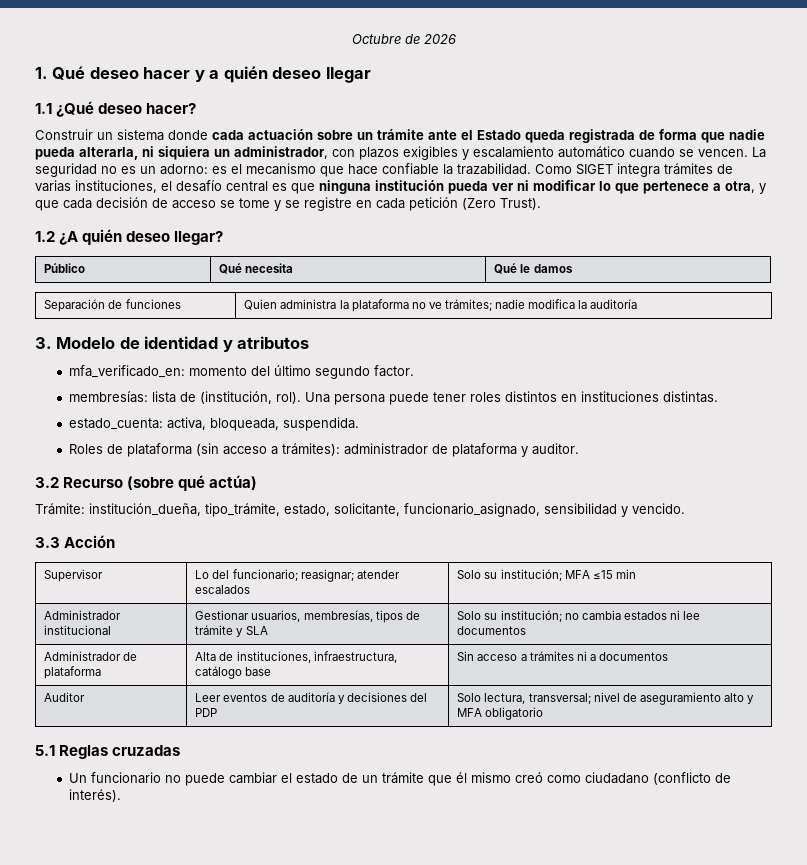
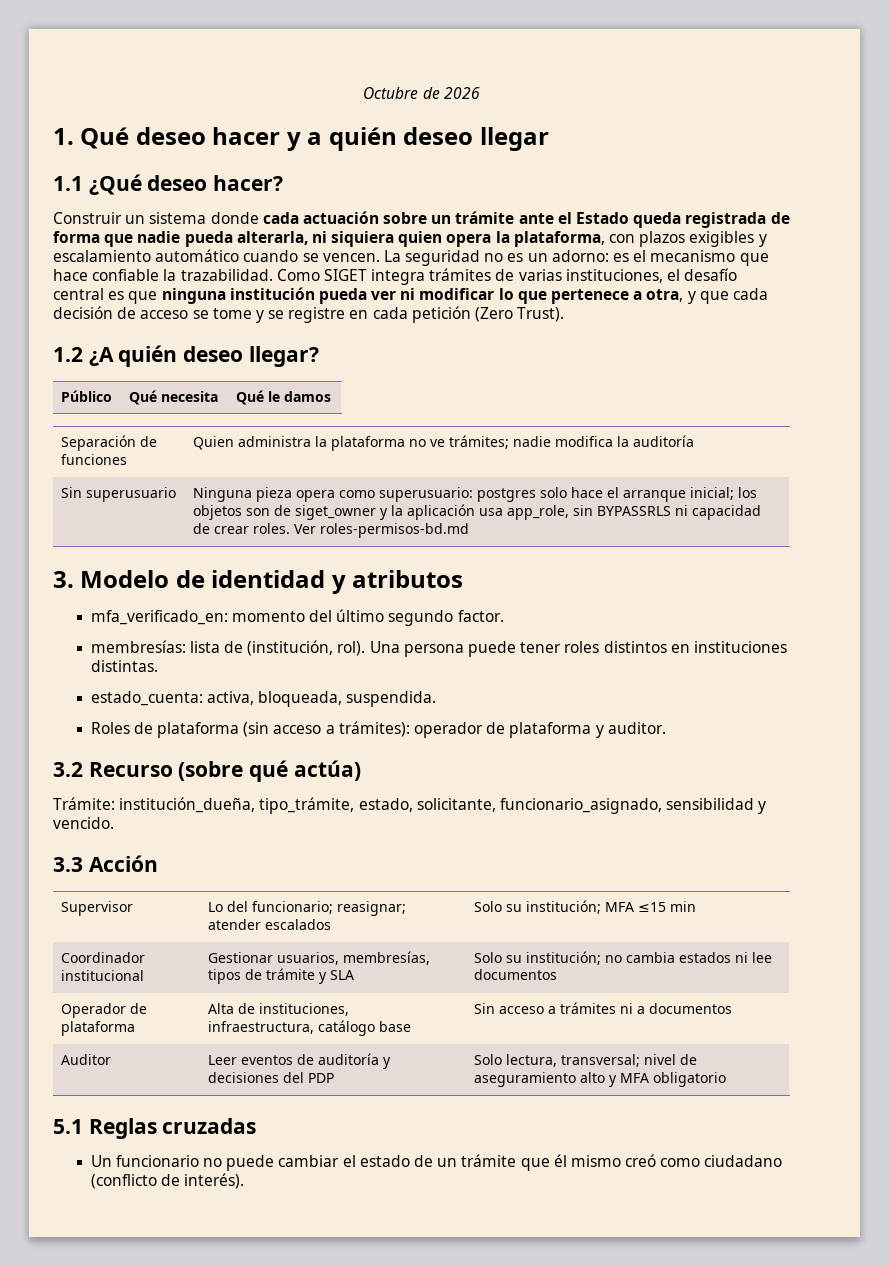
- Construir un sistema donde cada actuación sobre un trámite ante el Estado queda registrada de forma que nadie pueda alterarla, ni siquiera un administrador, con plazos exigibles y escalamiento automático cuando se vencen.
+ Construir un sistema donde cada actuación sobre un trámite ante el Estado queda registrada de forma que nadie pueda alterarla, ni siquiera quien opera la plataforma, con plazos exigibles y escalamiento automático cuando se vencen.
+ Sin superusuario | Ninguna pieza opera como superusuario: postgres solo hace el arranque inicial; los objetos son de siget_owner y la aplicación usa app_role, sin BYPASSRLS ni capacidad de crear roles. Ver roles-permisos-bd.md
- Roles de plataforma (sin acceso a trámites): administrador de plataforma y auditor.
+ Roles de plataforma (sin acceso a trámites): operador de plataforma y auditor.
- Administrador institucional | Gestionar usuarios, membresías, tipos de trámite y SLA | Solo su institución; no cambia estados ni lee documentos
+ Coordinador institucional | Gestionar usuarios, membresías, tipos de trámite y SLA | Solo su institución; no cambia estados ni lee documentos
- Administrador de plataforma | Alta de instituciones, infraestructura, catálogo base | Sin acceso a trámites ni a documentos
+ Operador de plataforma | Alta de instituciones, infraestructura, catálogo base | Sin acceso a trámites ni a documentos

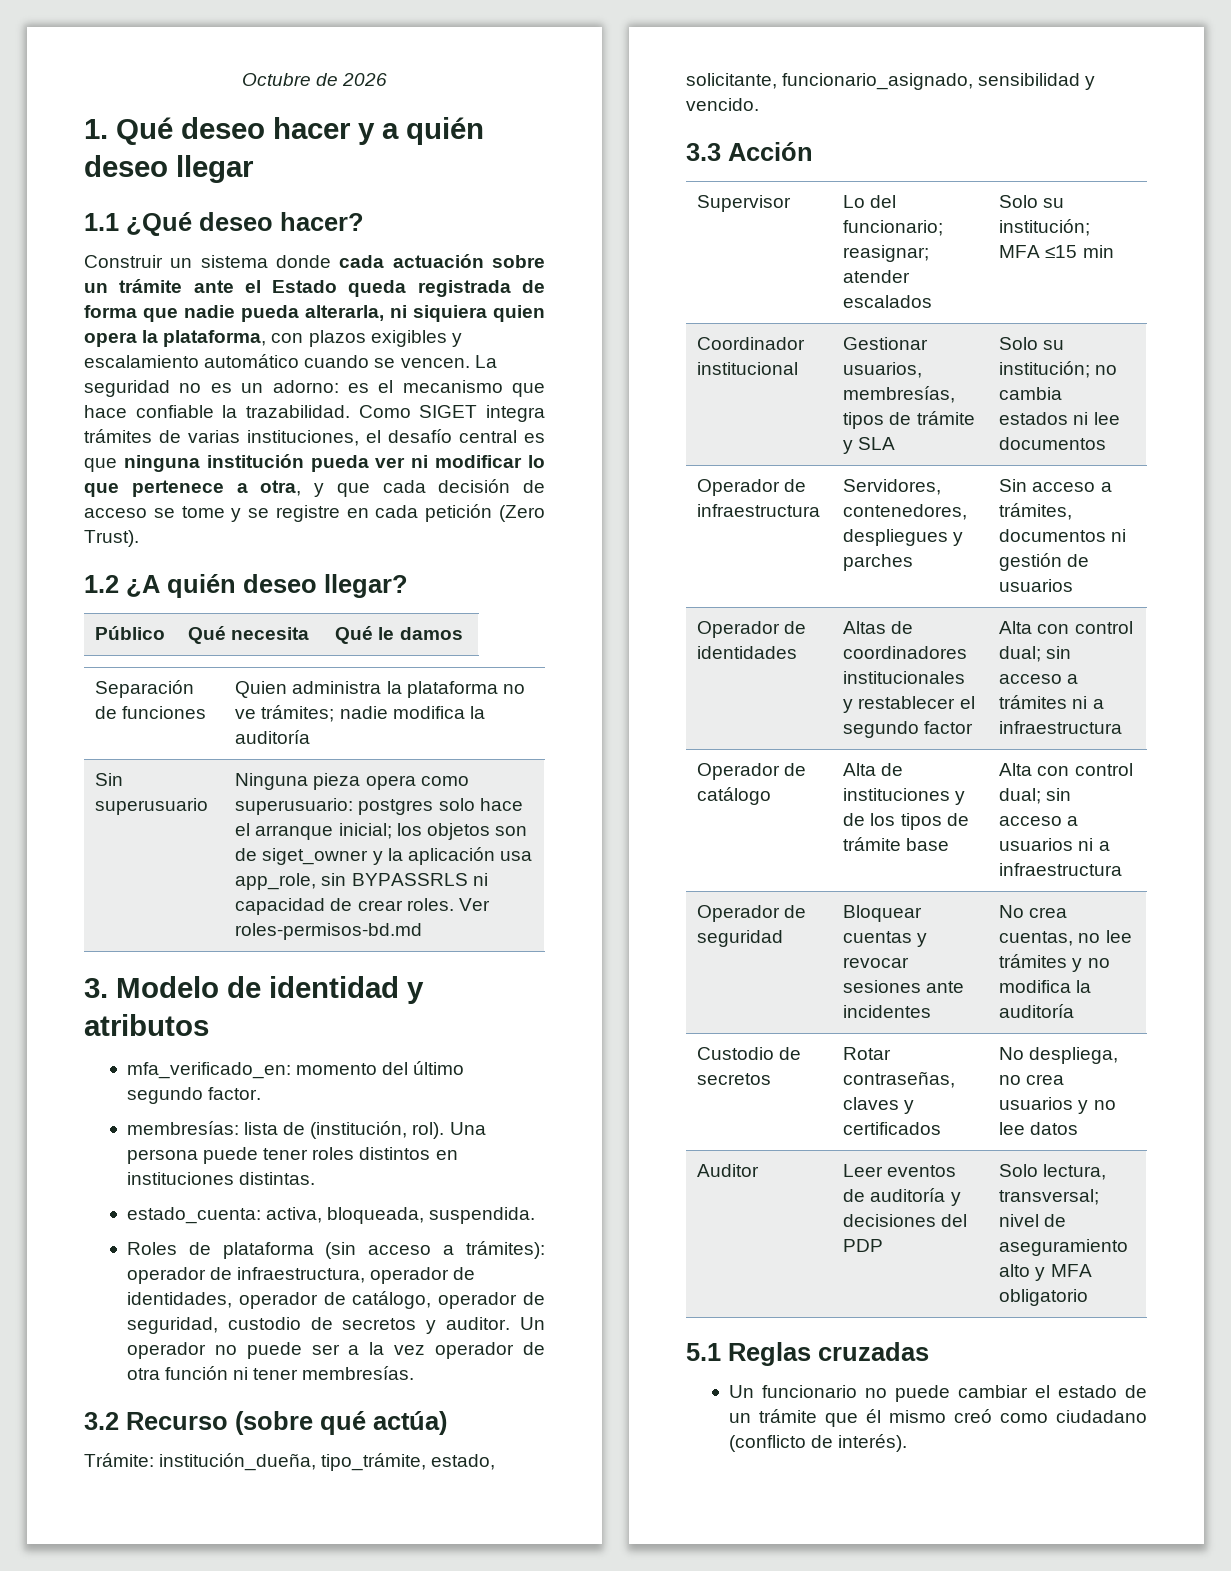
- Roles de plataforma (sin acceso a trámites): operador de plataforma y auditor.
+ Roles de plataforma (sin acceso a trámites): operador de infraestructura, operador de identidades, operador de catálogo, operador de seguridad, custodio de secretos y auditor. Un operador no puede ser a la vez operador de otra función ni tener membresías.
- Operador de plataforma | Alta de instituciones, infraestructura, catálogo base | Sin acceso a trámites ni a documentos
+ Operador de infraestructura | Servidores, contenedores, despliegues y parches | Sin acceso a trámites, documentos ni gestión de usuarios
+ Operador de identidades | Altas de coordinadores institucionales y restablecer el segundo factor | Alta con control dual; sin acceso a trámites ni a infraestructura
+ Operador de catálogo | Alta de instituciones y de los tipos de trámite base | Alta con control dual; sin acceso a usuarios ni a infraestructura
+ Operador de seguridad | Bloquear cuentas y revocar sesiones ante incidentes | No crea cuentas, no lee trámites y no modifica la auditoría
+ Custodio de secretos | Rotar contraseñas, claves y certificados | No despliega, no crea usuarios y no lee datos

